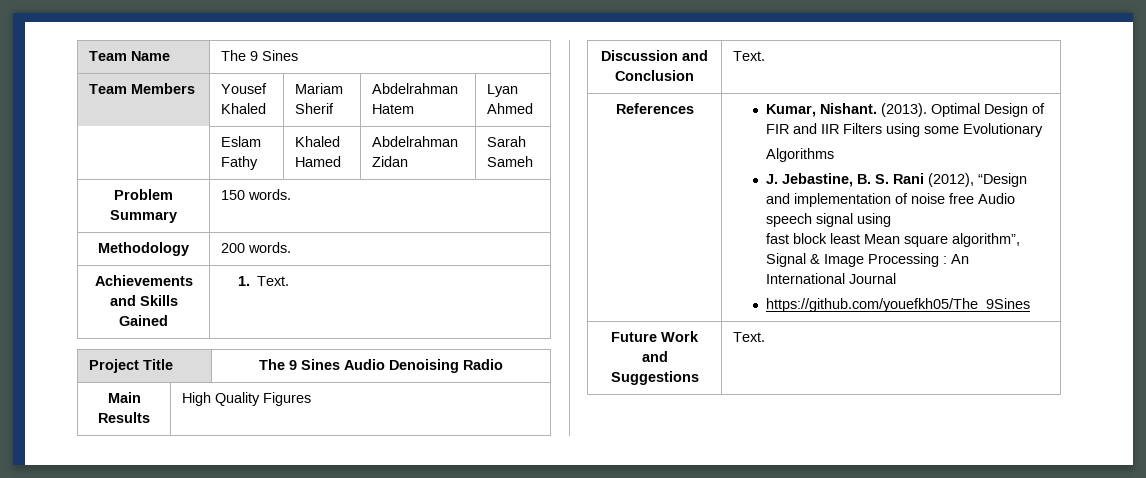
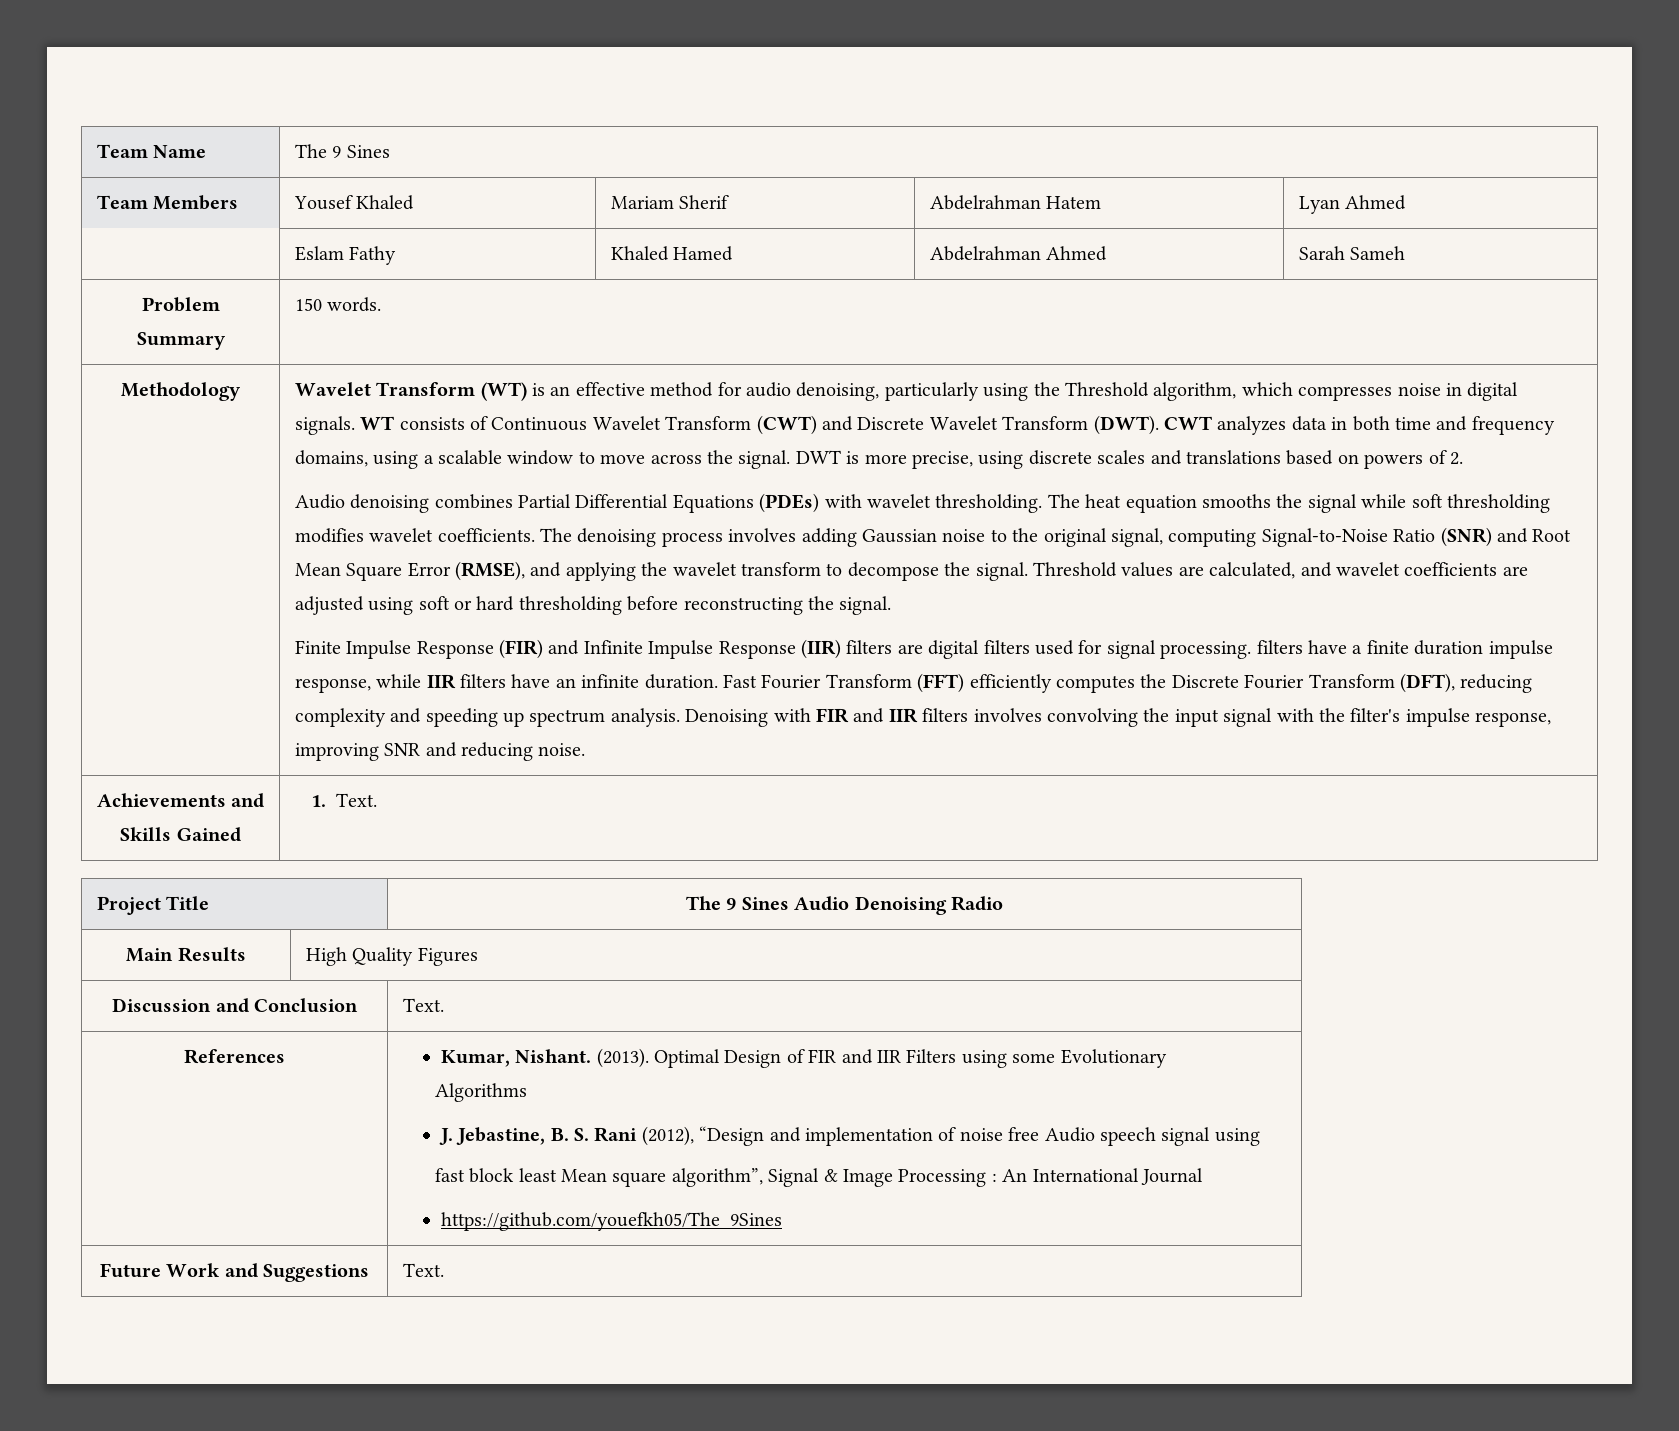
- | Eslam Fathy | Khaled Hamed | Abdelrahman Zidan | Sarah Sameh
+ | Eslam Fathy | Khaled Hamed | Abdelrahman Ahmed | Sarah Sameh
- 200 words.
+ Wavelet Transform (WT) is an effective method for audio denoising, particularly using the Threshold algorithm, which compresses noise in digital signals. WT consists of Continuous Wavelet Transform (CWT) and Discrete Wavelet Transform (DWT). CWT analyzes data in both time and frequency domains, using a scalable window to move across the signal. DWT is more precise, using discrete scales and translations based on powers of 2.
+ Audio denoising combines Partial Differential Equations (PDEs) with wavelet thresholding. The heat equation smooths the signal while soft thresholding modifies wavelet coefficients. The denoising process involves adding Gaussian noise to the original signal, computing Signal-to-Noise Ratio (SNR) and Root Mean Square Error (RMSE), and applying the wavelet transform to decompose the signal. Threshold values are calculated, and wavelet coefficients are adjusted using soft or hard thresholding before reconstructing the signal.
+ Finite Impulse Response (FIR) and Infinite Impulse Response (IIR) filters are digital filters used for signal processing. filters have a finite duration impulse response, while IIR filters have an infinite duration. Fast Fourier Transform (FFT) efficiently computes the Discrete Fourier Transform (DFT), reducing complexity and speeding up spectrum analysis. Denoising with FIR and IIR filters involves convolving the input signal with the filter's impulse response, improving SNR and reducing noise.

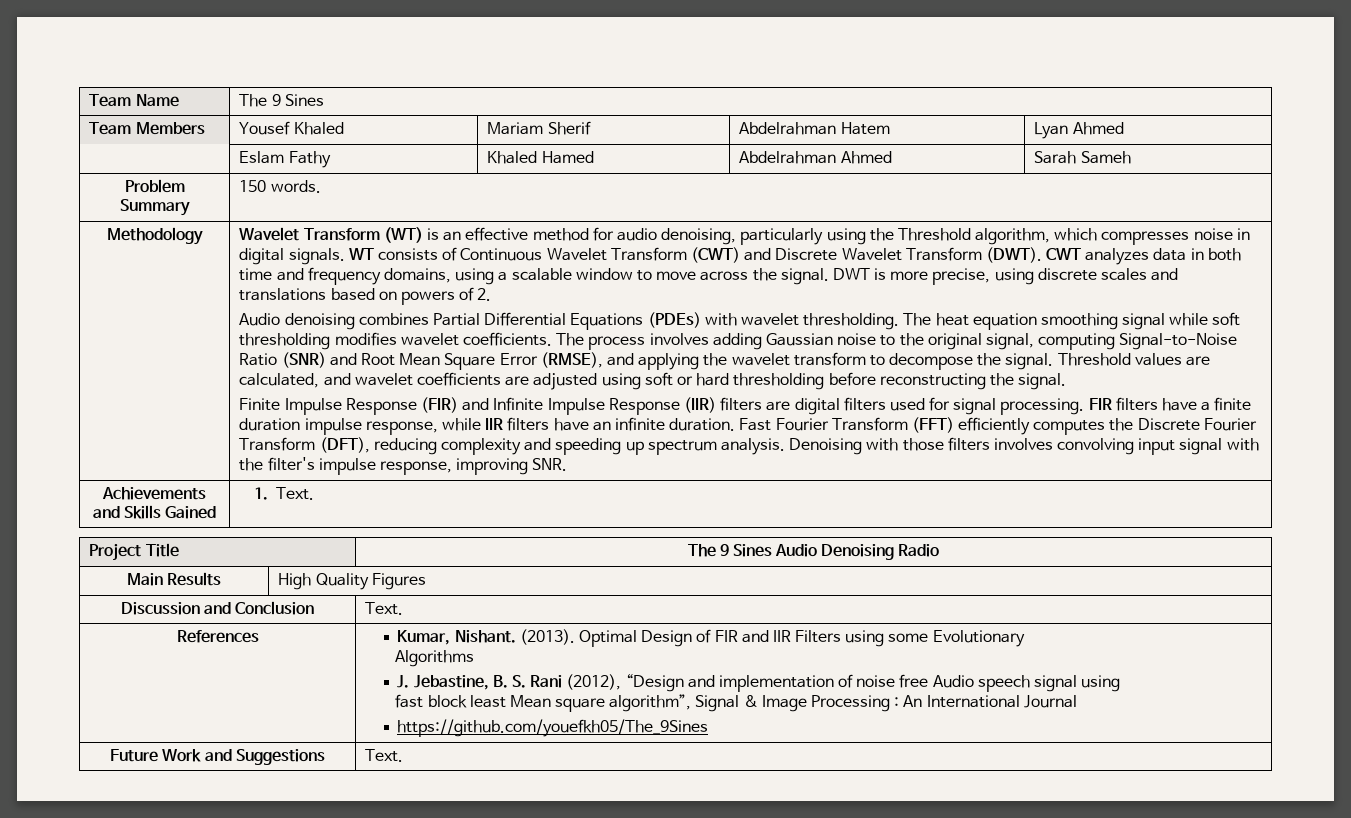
- The heat equation smooths the signal while soft thresholding modifies wavelet coefficients.
+ The heat equation smoothing signal while soft thresholding modifies wavelet coefficients.
- The denoising process involves adding Gaussian noise to the original signal, computing Signal-to-Noise Ratio (SNR) and Root Mean Square Error (RMSE), and applying the wavelet transform to decompose the signal.
+ The process involves adding Gaussian noise to the original signal, computing Signal-to-Noise Ratio (SNR) and Root Mean Square Error (RMSE), and applying the wavelet transform to decompose the signal.
- Finite Impulse Response (FIR) and Infinite Impulse Response (IIR) filters are digital filters used for signal processing. filters have a finite duration impulse response, while IIR filters have an infinite duration.
+ Finite Impulse Response (FIR) and Infinite Impulse Response (IIR) filters are digital filters used for signal processing. FIR filters have a finite duration impulse response, while IIR filters have an infinite duration.
- Denoising with FIR and IIR filters involves convolving the input signal with the filter's impulse response, improving SNR and reducing noise.
+ Denoising with those filters involves convolving input signal with the filter's impulse response, improving SNR.

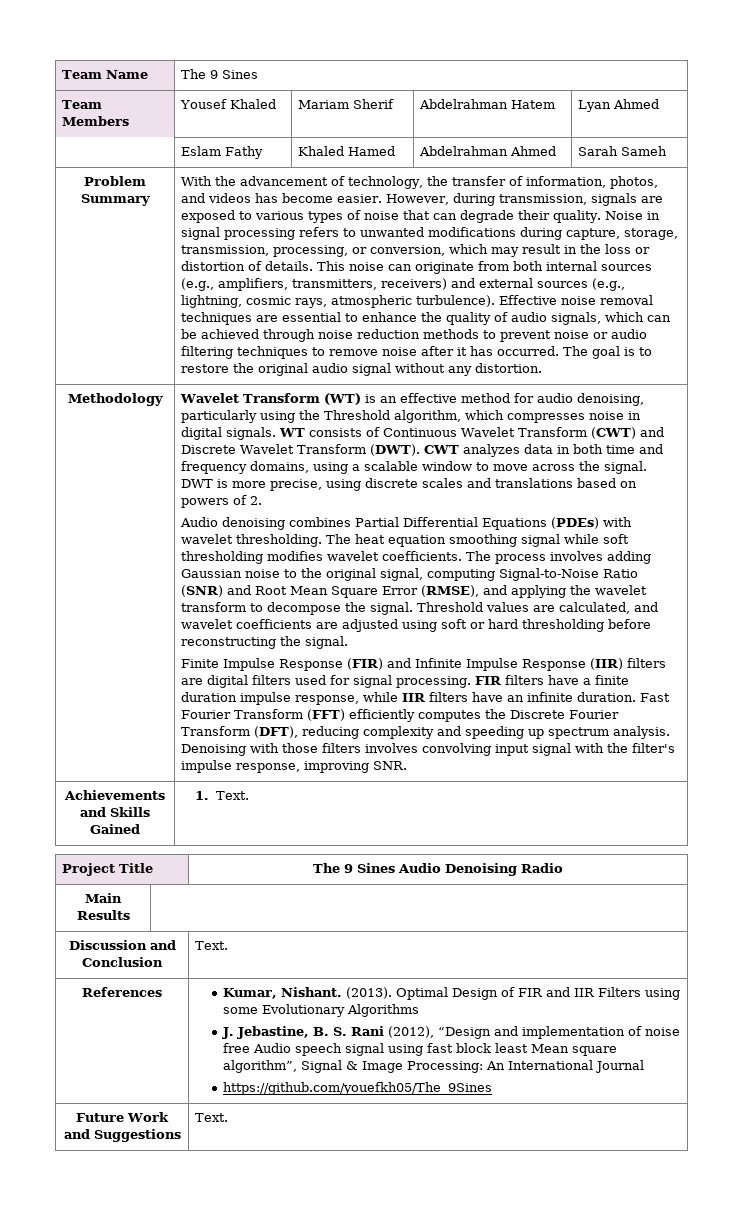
- 150 words.
+ With the advancement of technology, the transfer of information, photos, and videos has become easier. However, during transmission, signals are exposed to various types of noise that can degrade their quality. Noise in signal processing refers to unwanted modifications during capture, storage, transmission, processing, or conversion, which may result in the loss or distortion of details. This noise can originate from both internal sources (e.g., amplifiers, transmitters, receivers) and external sources (e.g., lightning, cosmic rays, atmospheric turbulence). Effective noise removal techniques are essential to enhance the quality of audio signals, which can be achieved through noise reduction methods to prevent noise or audio filtering techniques to remove noise after it has occurred. The goal is to restore the original audio signal without any distortion.
- Main Results | High Quality Figures
+ Main Results |
- Optimal Design of FIR and IIR Filters using some Evolutionary
- Algorithms
+ Optimal Design of FIR and IIR Filters using some Evolutionary Algorithms
- J. Jebastine, B. S. Rani (2012), “Design and implementation of noise free Audio speech signal using
- fast block least Mean square algorithm”, Signal & Image Processing : An International Journal
+ J. Jebastine, B. S. Rani (2012), “Design and implementation of noise free Audio speech signal using fast block least Mean square algorithm”, Signal & Image Processing: An International Journal

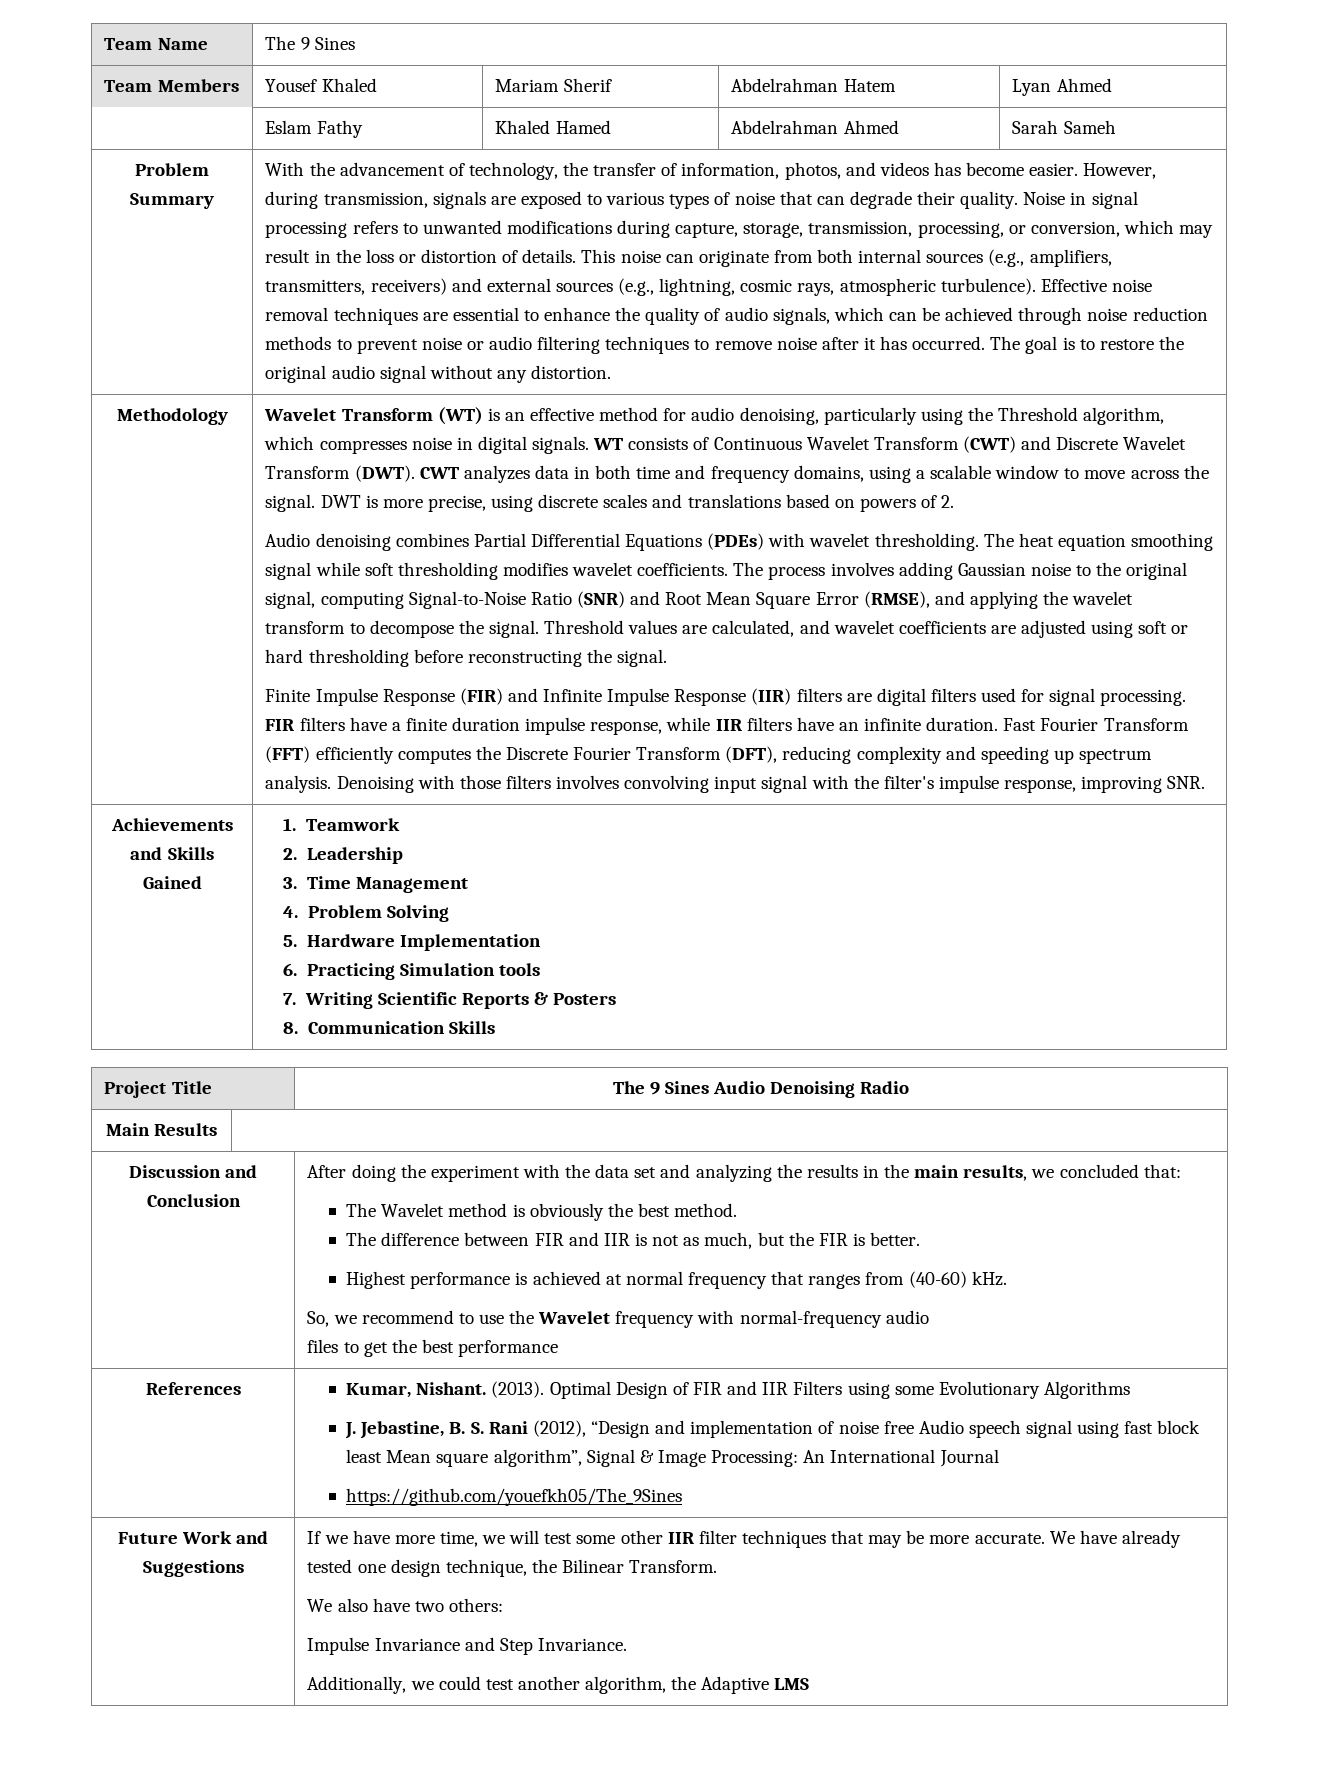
- Achievements and Skills Gained | 1. Text.
+ Achievements and Skills Gained | 1. Teamwork
+ 2. Leadership
+ 3. Time Management
+ 4. Problem Solving
+ 5. Hardware Implementation
+ 6. Practicing Simulation tools
+ 7. Writing Scientific Reports & Posters
+ 8. Communication Skills
- Discussion and Conclusion | Text.
+ Discussion and Conclusion | After doing the experiment with the data set and analyzing the results in the main results, we concluded that:
+ The Wavelet method is obviously the best method.
+ The difference between FIR and IIR is not as much, but the FIR is better.
+ Highest performance is achieved at normal frequency that ranges from (40-60) kHz.
+ So, we recommend to use the Wavelet frequency with normal-frequency audio
+ files to get the best performance
- Future Work and Suggestions | Text.
+ Future Work and Suggestions | If we have more time, we will test some other IIR filter techniques that may be more accurate. We have already tested one design technique, the Bilinear Transform.
+ We also have two others:
+ Impulse Invariance and Step Invariance.
+ Additionally, we could test another algorithm, the Adaptive LMS

